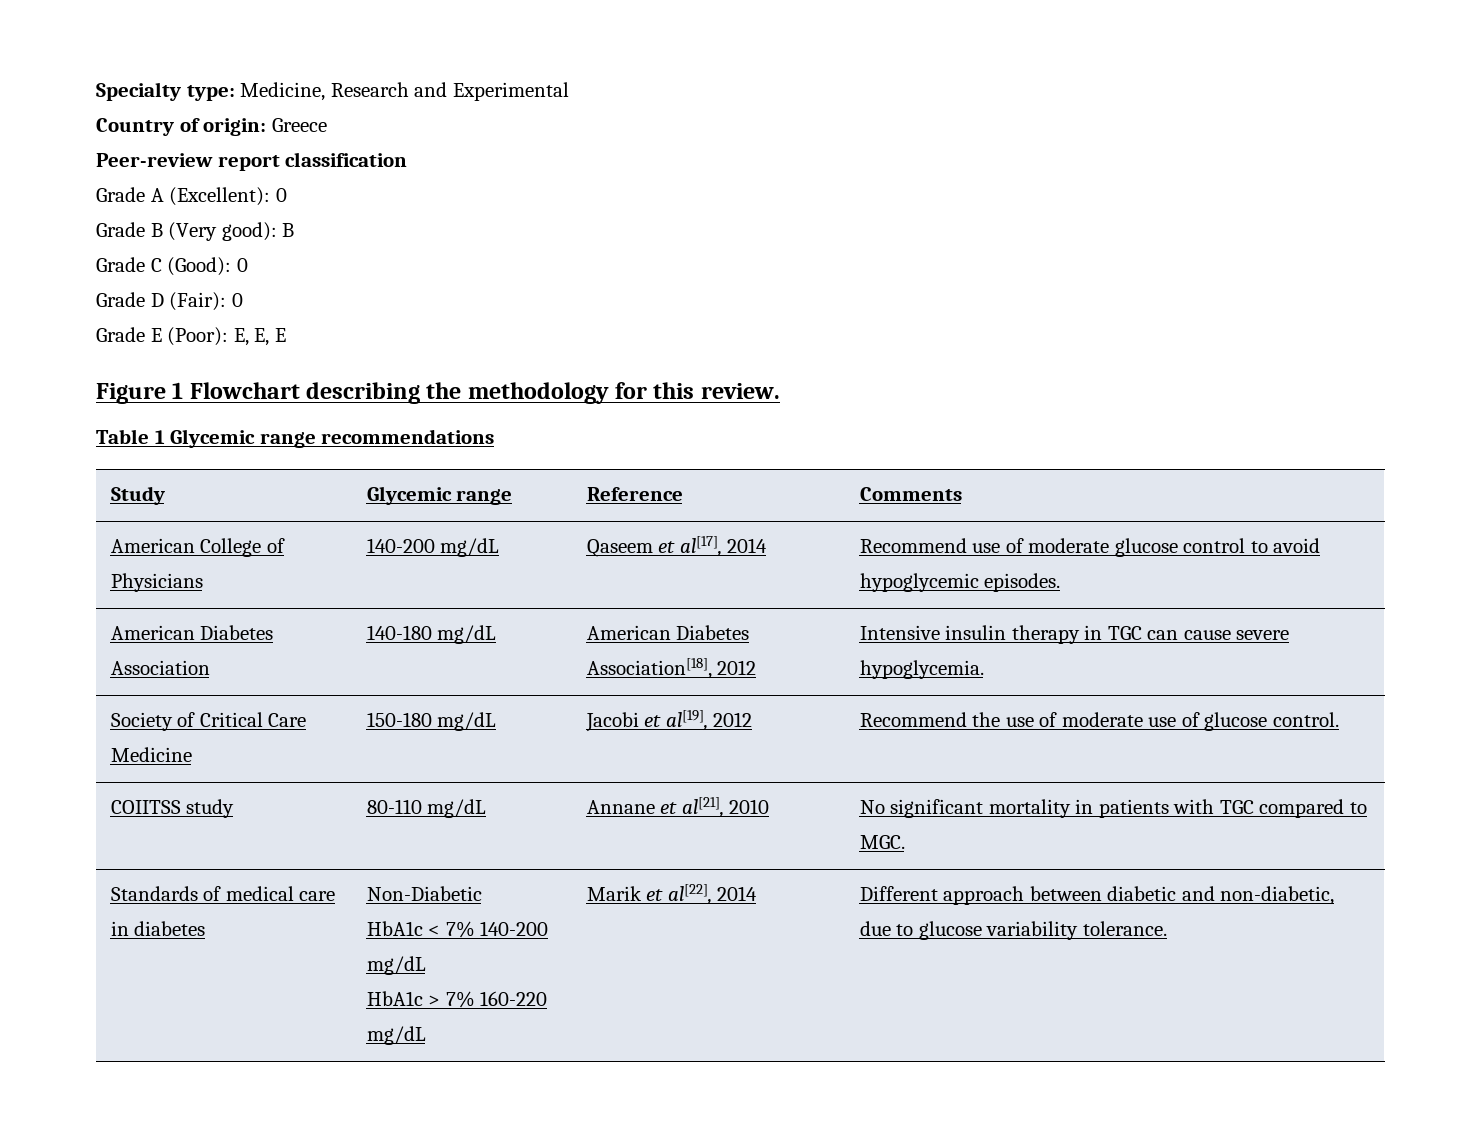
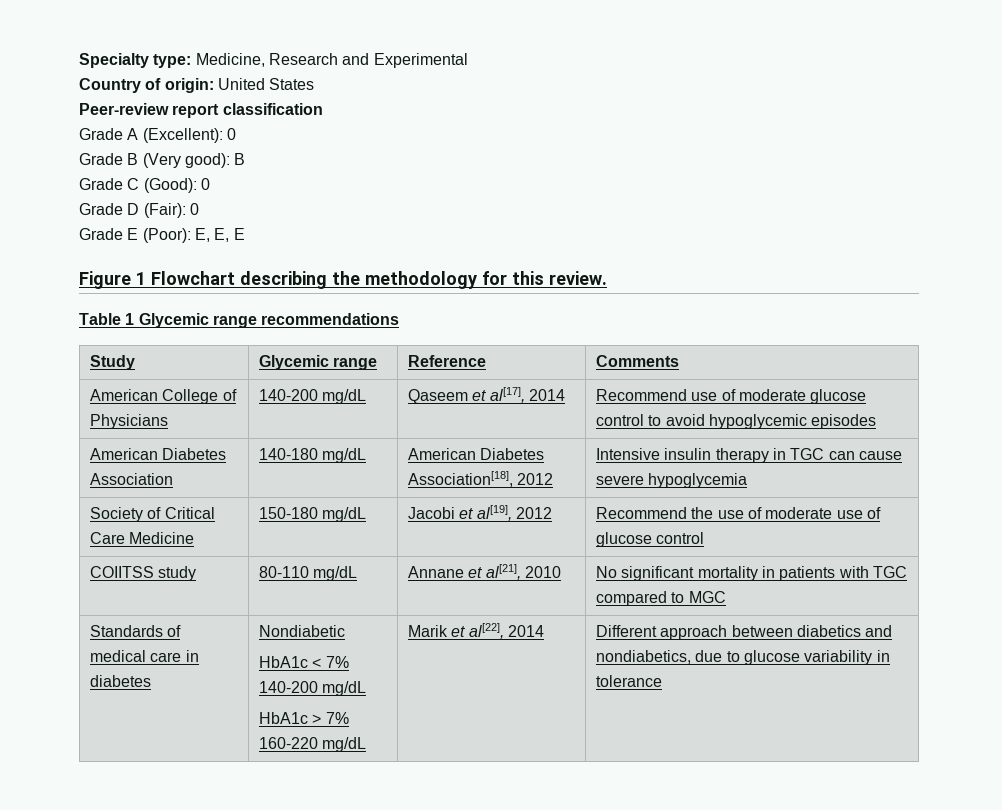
- Country of origin: Greece
+ Country of origin: United States
- American College of Physicians | 140-200 mg/dL | Qaseem et al[17], 2014 | Recommend use of moderate glucose control to avoid hypoglycemic episodes.
+ American College of Physicians | 140-200 mg/dL | Qaseem et al[17], 2014 | Recommend use of moderate glucose control to avoid hypoglycemic episodes
- American Diabetes Association | 140-180 mg/dL | American Diabetes Association[18], 2012 | Intensive insulin therapy in TGC can cause severe hypoglycemia.
+ American Diabetes Association | 140-180 mg/dL | American Diabetes Association[18], 2012 | Intensive insulin therapy in TGC can cause severe hypoglycemia
- Society of Critical Care Medicine | 150-180 mg/dL | Jacobi et al[19], 2012 | Recommend the use of moderate use of glucose control.
+ Society of Critical Care Medicine | 150-180 mg/dL | Jacobi et al[19], 2012 | Recommend the use of moderate use of glucose control
- COIITSS study | 80-110 mg/dL | Annane et al[21], 2010 | No significant mortality in patients with TGC compared to MGC.
+ COIITSS study | 80-110 mg/dL | Annane et al[21], 2010 | No significant mortality in patients with TGC compared to MGC
- Standards of medical care in diabetes | Non-Diabetic
+ Standards of medical care in diabetes | Nondiabetic
  HbA1c < 7% 140-200 mg/dL
- HbA1c > 7% 160-220 mg/dL | Marik et al[22], 2014 | Different approach between diabetic and non-diabetic, due to glucose variability tolerance.
+ HbA1c > 7% 160-220 mg/dL | Marik et al[22], 2014 | Different approach between diabetics and nondiabetics, due to glucose variability in tolerance

